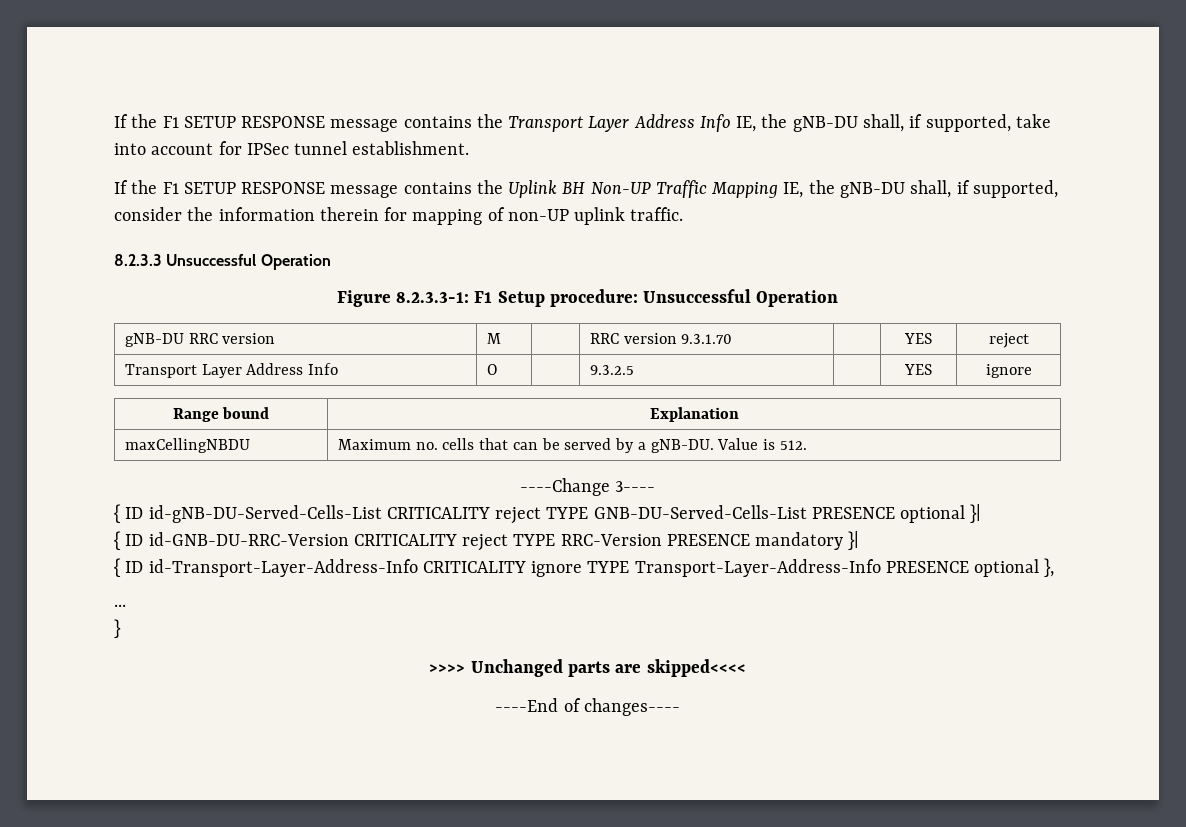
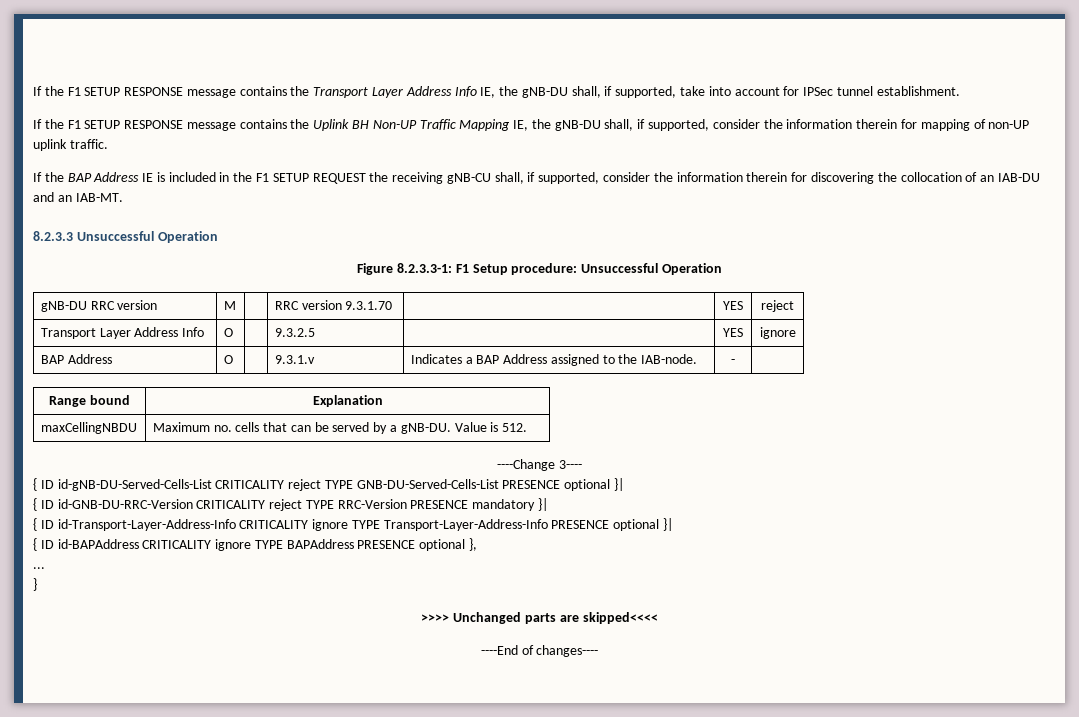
+ If the BAP Address IE is included in the F1 SETUP REQUEST the receiving gNB-CU shall, if supported, consider the information therein for discovering the collocation of an IAB-DU and an IAB-MT.
+ BAP Address | O | | 9.3.1.v | Indicates a BAP Address assigned to the IAB-node. | - |
- { ID id-Transport-Layer-Address-Info CRITICALITY ignore TYPE Transport-Layer-Address-Info PRESENCE optional },
+ { ID id-Transport-Layer-Address-Info CRITICALITY ignore TYPE Transport-Layer-Address-Info PRESENCE optional }|
+ { ID id-BAPAddress CRITICALITY ignore TYPE BAPAddress PRESENCE optional },

